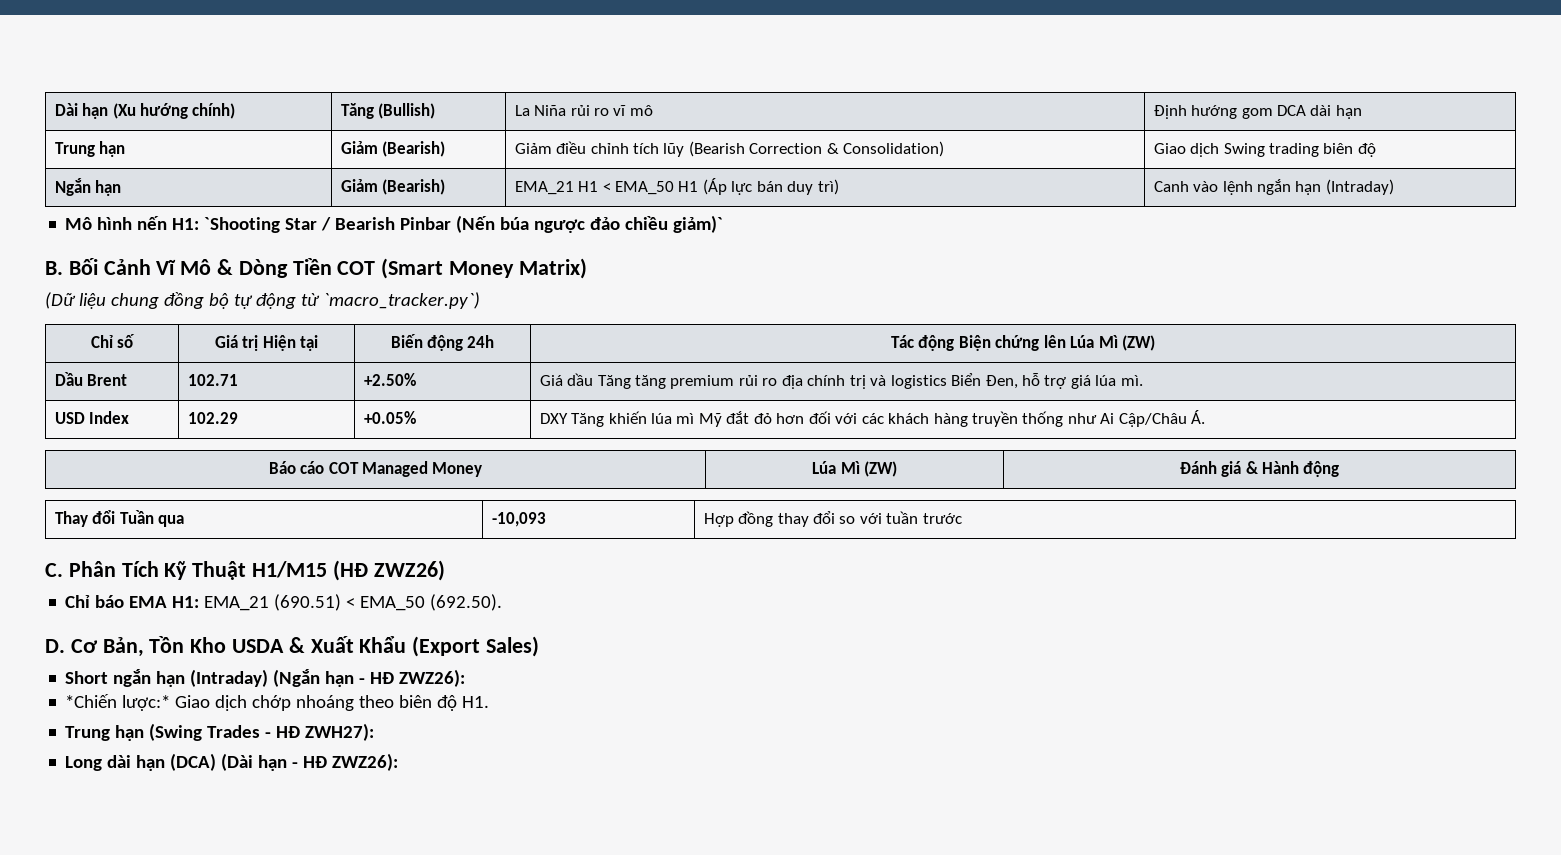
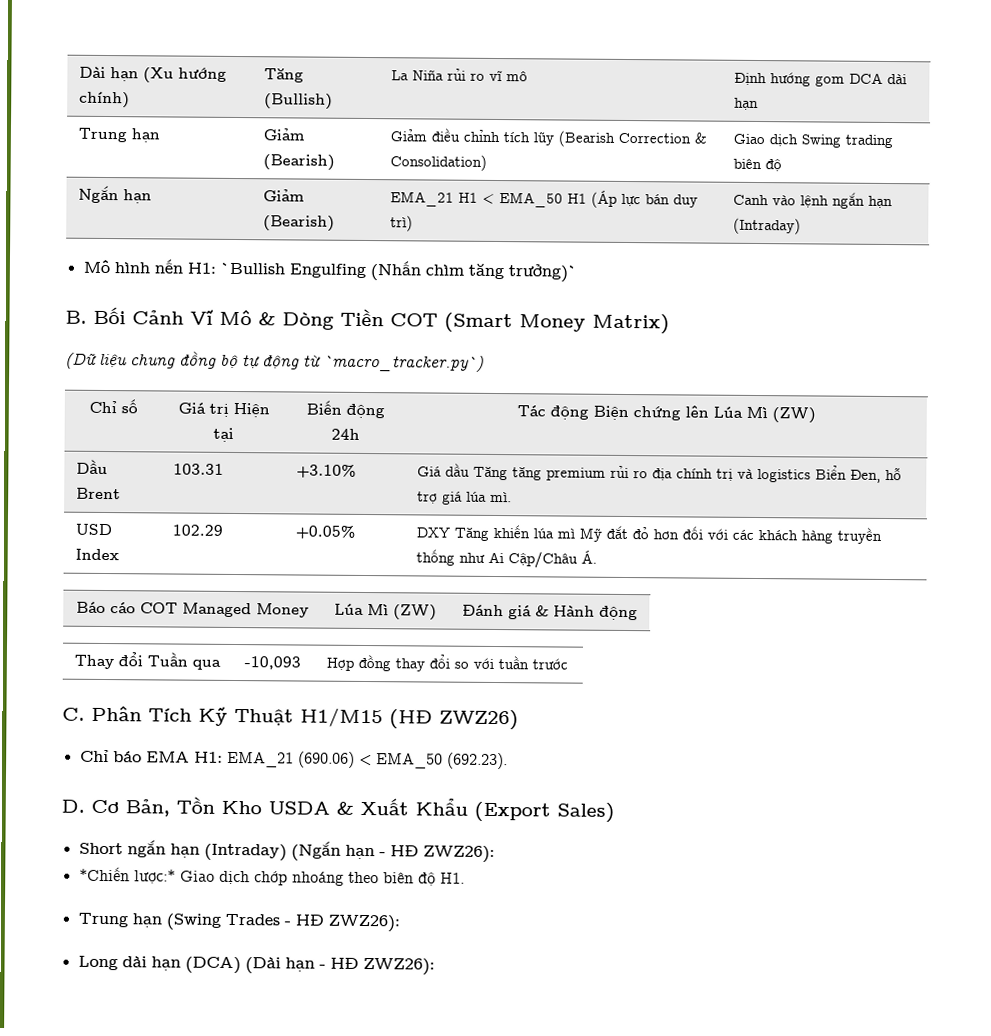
- Mô hình nến H1: `Shooting Star / Bearish Pinbar (Nến búa ngược đảo chiều giảm)`
+ Mô hình nến H1: `Bullish Engulfing (Nhấn chìm tăng trưởng)`
- Dầu Brent | 102.71 | +2.50% | Giá dầu Tăng tăng premium rủi ro địa chính trị và logistics Biển Đen, hỗ trợ giá lúa mì.
+ Dầu Brent | 103.31 | +3.10% | Giá dầu Tăng tăng premium rủi ro địa chính trị và logistics Biển Đen, hỗ trợ giá lúa mì.
- Chỉ báo EMA H1: EMA_21 (690.51) < EMA_50 (692.50).
+ Chỉ báo EMA H1: EMA_21 (690.06) < EMA_50 (692.23).
- Trung hạn (Swing Trades - HĐ ZWH27):
+ Trung hạn (Swing Trades - HĐ ZWZ26):

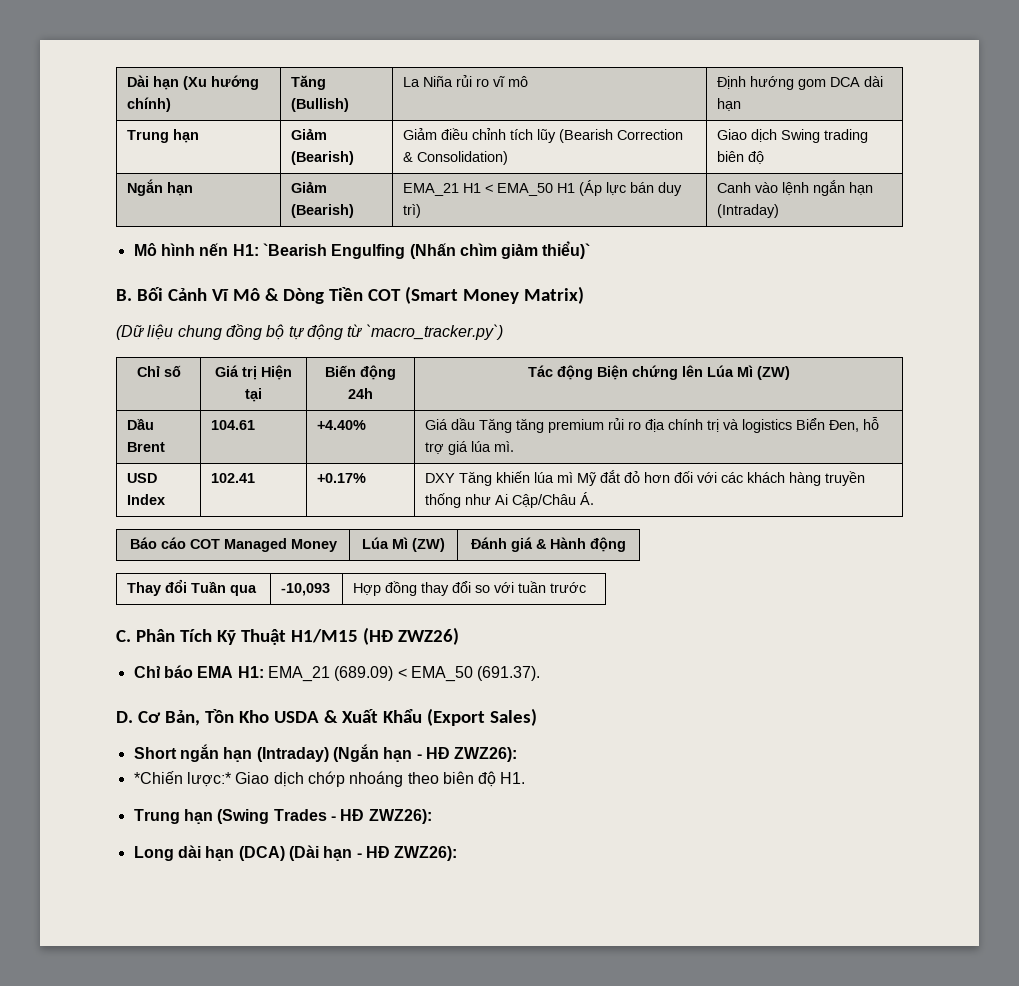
- Mô hình nến H1: `Bullish Engulfing (Nhấn chìm tăng trưởng)`
+ Mô hình nến H1: `Bearish Engulfing (Nhấn chìm giảm thiểu)`
- Dầu Brent | 103.31 | +3.10% | Giá dầu Tăng tăng premium rủi ro địa chính trị và logistics Biển Đen, hỗ trợ giá lúa mì.
+ Dầu Brent | 104.61 | +4.40% | Giá dầu Tăng tăng premium rủi ro địa chính trị và logistics Biển Đen, hỗ trợ giá lúa mì.
- USD Index | 102.29 | +0.05% | DXY Tăng khiến lúa mì Mỹ đắt đỏ hơn đối với các khách hàng truyền thống như Ai Cập/Châu Á.
+ USD Index | 102.41 | +0.17% | DXY Tăng khiến lúa mì Mỹ đắt đỏ hơn đối với các khách hàng truyền thống như Ai Cập/Châu Á.
- Chỉ báo EMA H1: EMA_21 (690.06) < EMA_50 (692.23).
+ Chỉ báo EMA H1: EMA_21 (689.09) < EMA_50 (691.37).

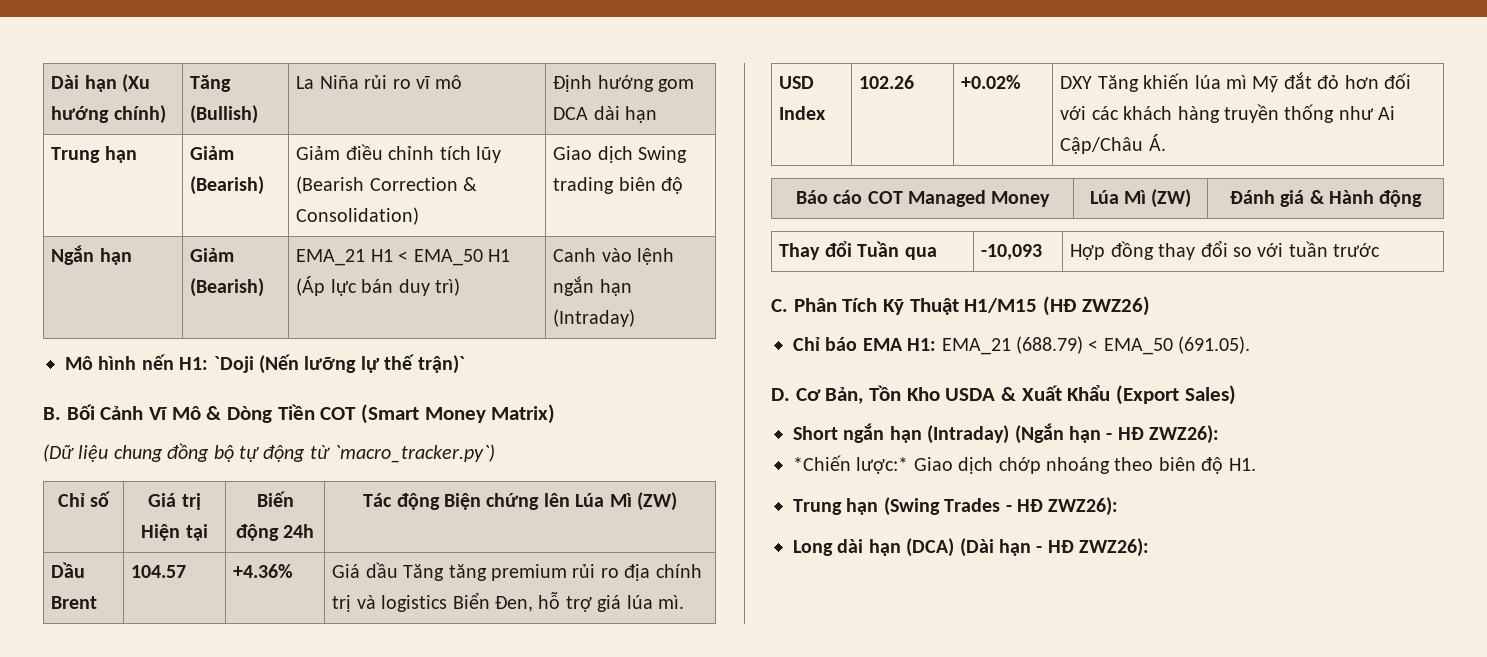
- Mô hình nến H1: `Bearish Engulfing (Nhấn chìm giảm thiểu)`
+ Mô hình nến H1: `Doji (Nến lưỡng lự thế trận)`
- Dầu Brent | 104.61 | +4.40% | Giá dầu Tăng tăng premium rủi ro địa chính trị và logistics Biển Đen, hỗ trợ giá lúa mì.
+ Dầu Brent | 104.57 | +4.36% | Giá dầu Tăng tăng premium rủi ro địa chính trị và logistics Biển Đen, hỗ trợ giá lúa mì.
- USD Index | 102.41 | +0.17% | DXY Tăng khiến lúa mì Mỹ đắt đỏ hơn đối với các khách hàng truyền thống như Ai Cập/Châu Á.
+ USD Index | 102.26 | +0.02% | DXY Tăng khiến lúa mì Mỹ đắt đỏ hơn đối với các khách hàng truyền thống như Ai Cập/Châu Á.
- Chỉ báo EMA H1: EMA_21 (689.09) < EMA_50 (691.37).
+ Chỉ báo EMA H1: EMA_21 (688.79) < EMA_50 (691.05).

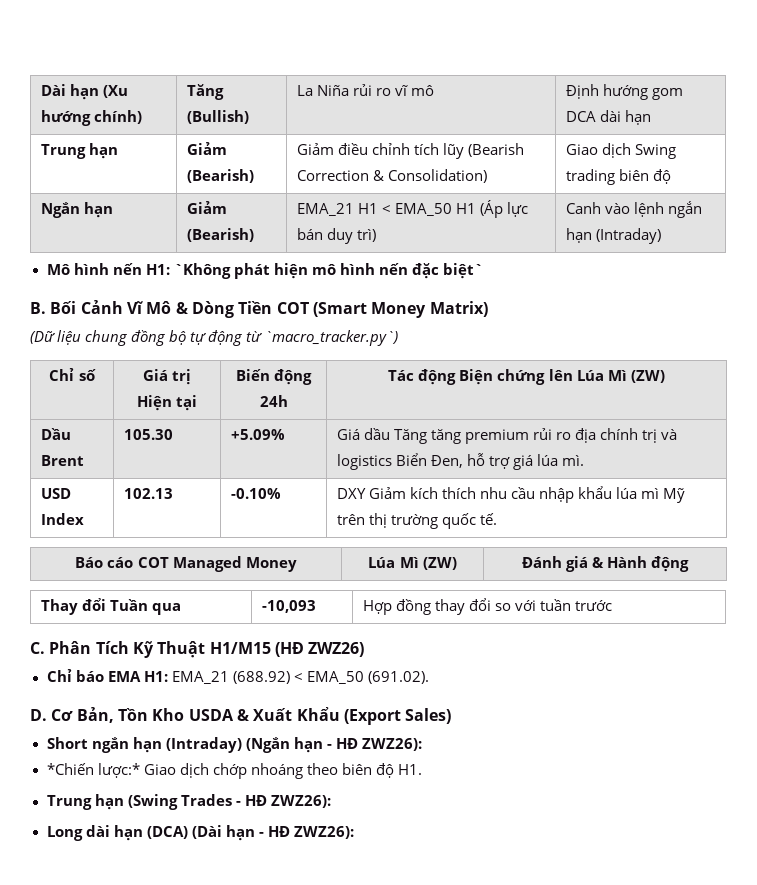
- Mô hình nến H1: `Doji (Nến lưỡng lự thế trận)`
+ Mô hình nến H1: `Không phát hiện mô hình nến đặc biệt`
- Dầu Brent | 104.57 | +4.36% | Giá dầu Tăng tăng premium rủi ro địa chính trị và logistics Biển Đen, hỗ trợ giá lúa mì.
+ Dầu Brent | 105.30 | +5.09% | Giá dầu Tăng tăng premium rủi ro địa chính trị và logistics Biển Đen, hỗ trợ giá lúa mì.
- USD Index | 102.26 | +0.02% | DXY Tăng khiến lúa mì Mỹ đắt đỏ hơn đối với các khách hàng truyền thống như Ai Cập/Châu Á.
+ USD Index | 102.13 | -0.10% | DXY Giảm kích thích nhu cầu nhập khẩu lúa mì Mỹ trên thị trường quốc tế.
- Chỉ báo EMA H1: EMA_21 (688.79) < EMA_50 (691.05).
+ Chỉ báo EMA H1: EMA_21 (688.92) < EMA_50 (691.02).

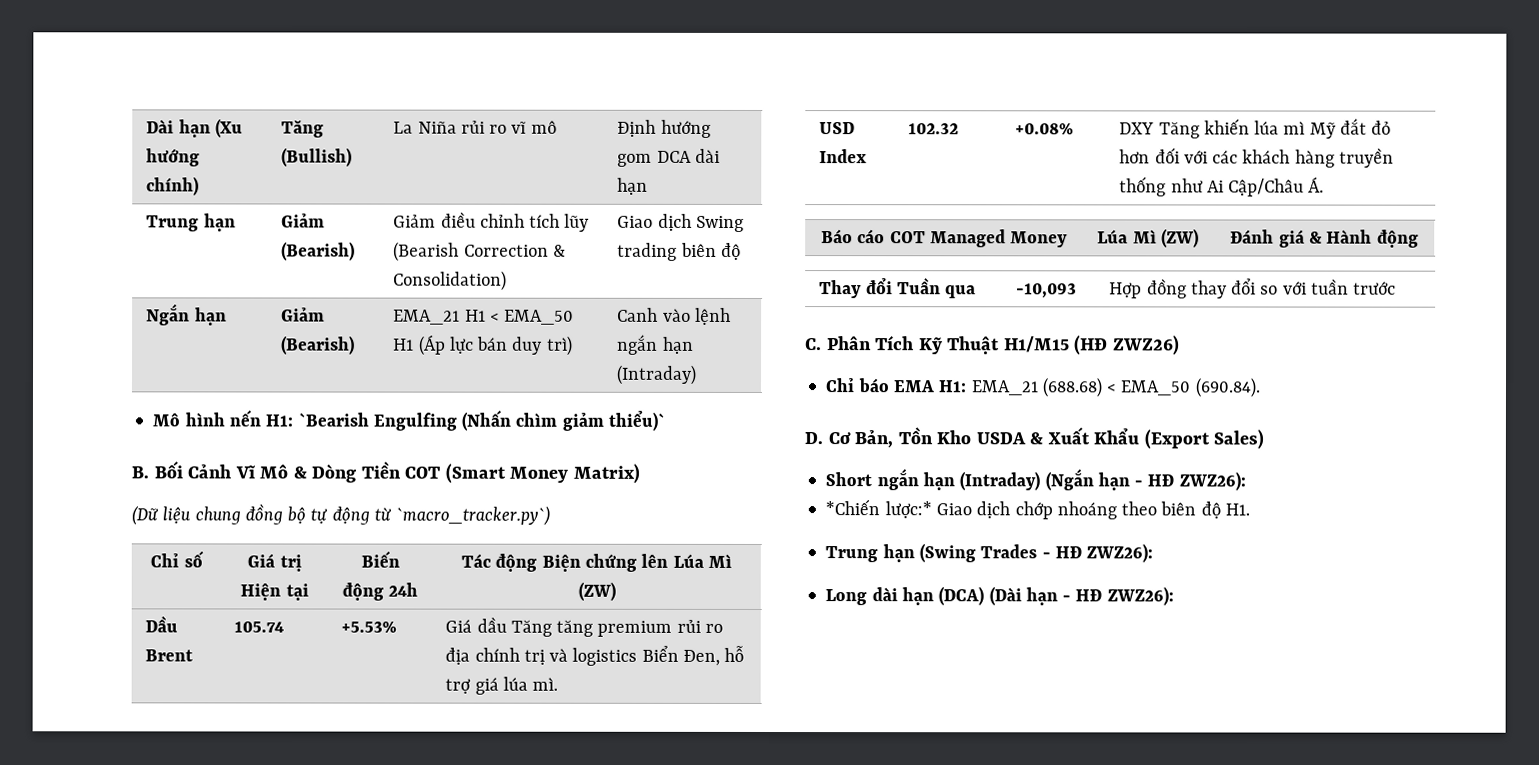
- Mô hình nến H1: `Không phát hiện mô hình nến đặc biệt`
+ Mô hình nến H1: `Bearish Engulfing (Nhấn chìm giảm thiểu)`
- Dầu Brent | 105.30 | +5.09% | Giá dầu Tăng tăng premium rủi ro địa chính trị và logistics Biển Đen, hỗ trợ giá lúa mì.
+ Dầu Brent | 105.74 | +5.53% | Giá dầu Tăng tăng premium rủi ro địa chính trị và logistics Biển Đen, hỗ trợ giá lúa mì.
- USD Index | 102.13 | -0.10% | DXY Giảm kích thích nhu cầu nhập khẩu lúa mì Mỹ trên thị trường quốc tế.
+ USD Index | 102.32 | +0.08% | DXY Tăng khiến lúa mì Mỹ đắt đỏ hơn đối với các khách hàng truyền thống như Ai Cập/Châu Á.
- Chỉ báo EMA H1: EMA_21 (688.92) < EMA_50 (691.02).
+ Chỉ báo EMA H1: EMA_21 (688.68) < EMA_50 (690.84).

